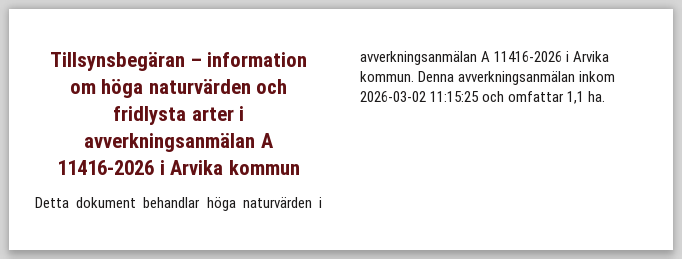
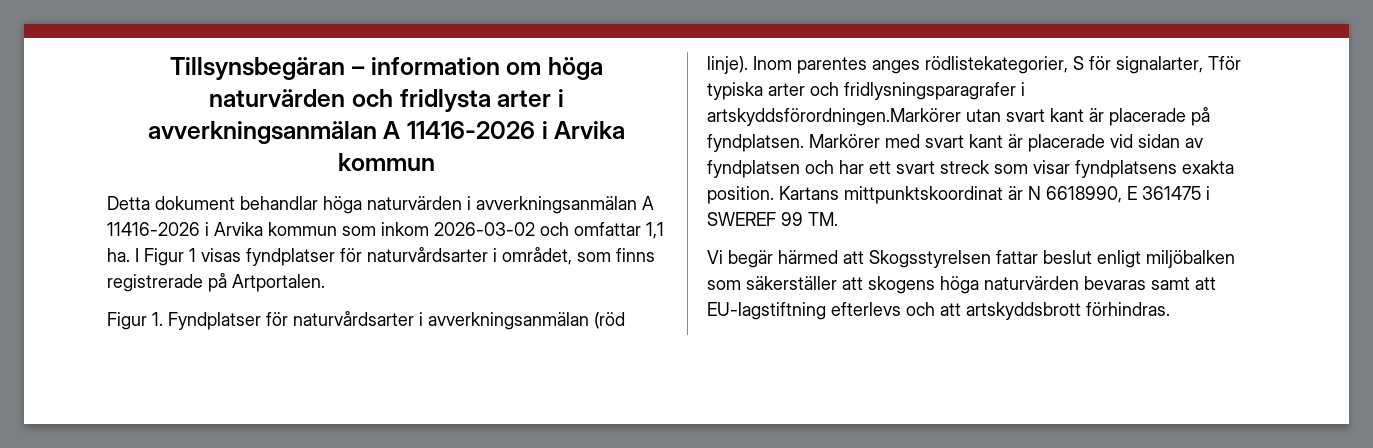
- Detta dokument behandlar höga naturvärden i avverkningsanmälan A 11416-2026 i Arvika kommun. Denna avverkningsanmälan inkom 2026-03-02 11:15:25 och omfattar 1,1 ha.
+ Detta dokument behandlar höga naturvärden i avverkningsanmälan A 11416-2026 i Arvika kommun som inkom 2026-03-02 och omfattar 1,1 ha.
+ I Figur 1 visas fyndplatser för naturvårdsarter i området, som finns registrerade på Artportalen.
+ Figur 1. Fyndplatser för naturvårdsarter i avverkningsanmälan (röd linje). Inom parentes anges rödlistekategorier, S för signalarter, Tför typiska arter och fridlysningsparagrafer i artskyddsförordningen.Markörer utan svart kant är placerade på fyndplatsen. Markörer med svart kant är placerade vid sidan av fyndplatsen och har ett svart streck som visar fyndplatsens exakta position. Kartans mittpunktskoordinat är N 6618990, E 361475 i SWEREF 99 TM.
+ Vi begär härmed att Skogsstyrelsen fattar beslut enligt miljöbalken som säkerställer att skogens höga naturvärden bevaras samt att EU-lagstiftning efterlevs och att artskyddsbrott förhindras.

